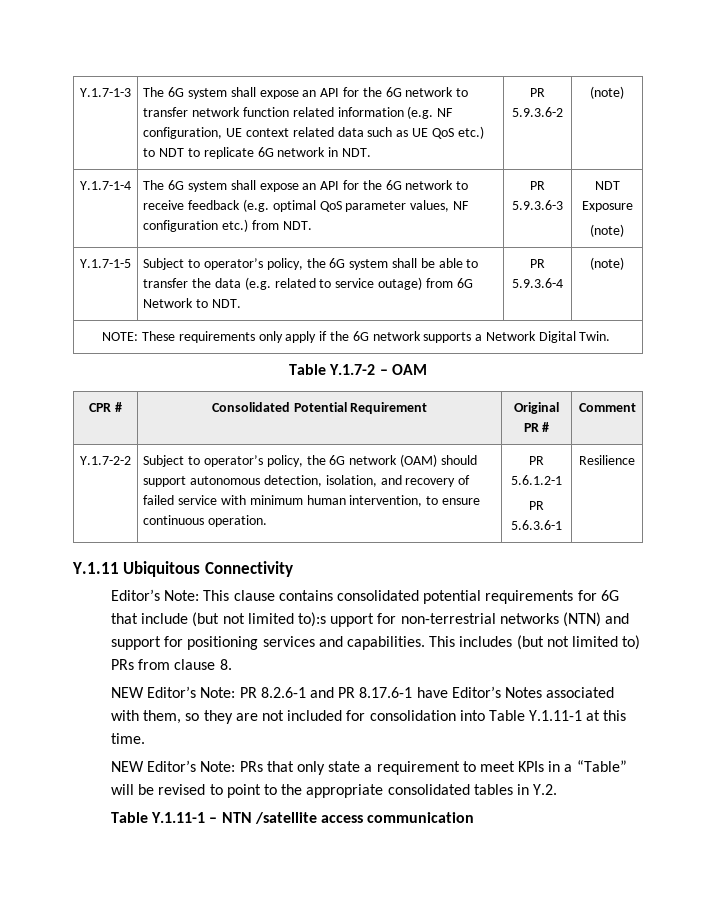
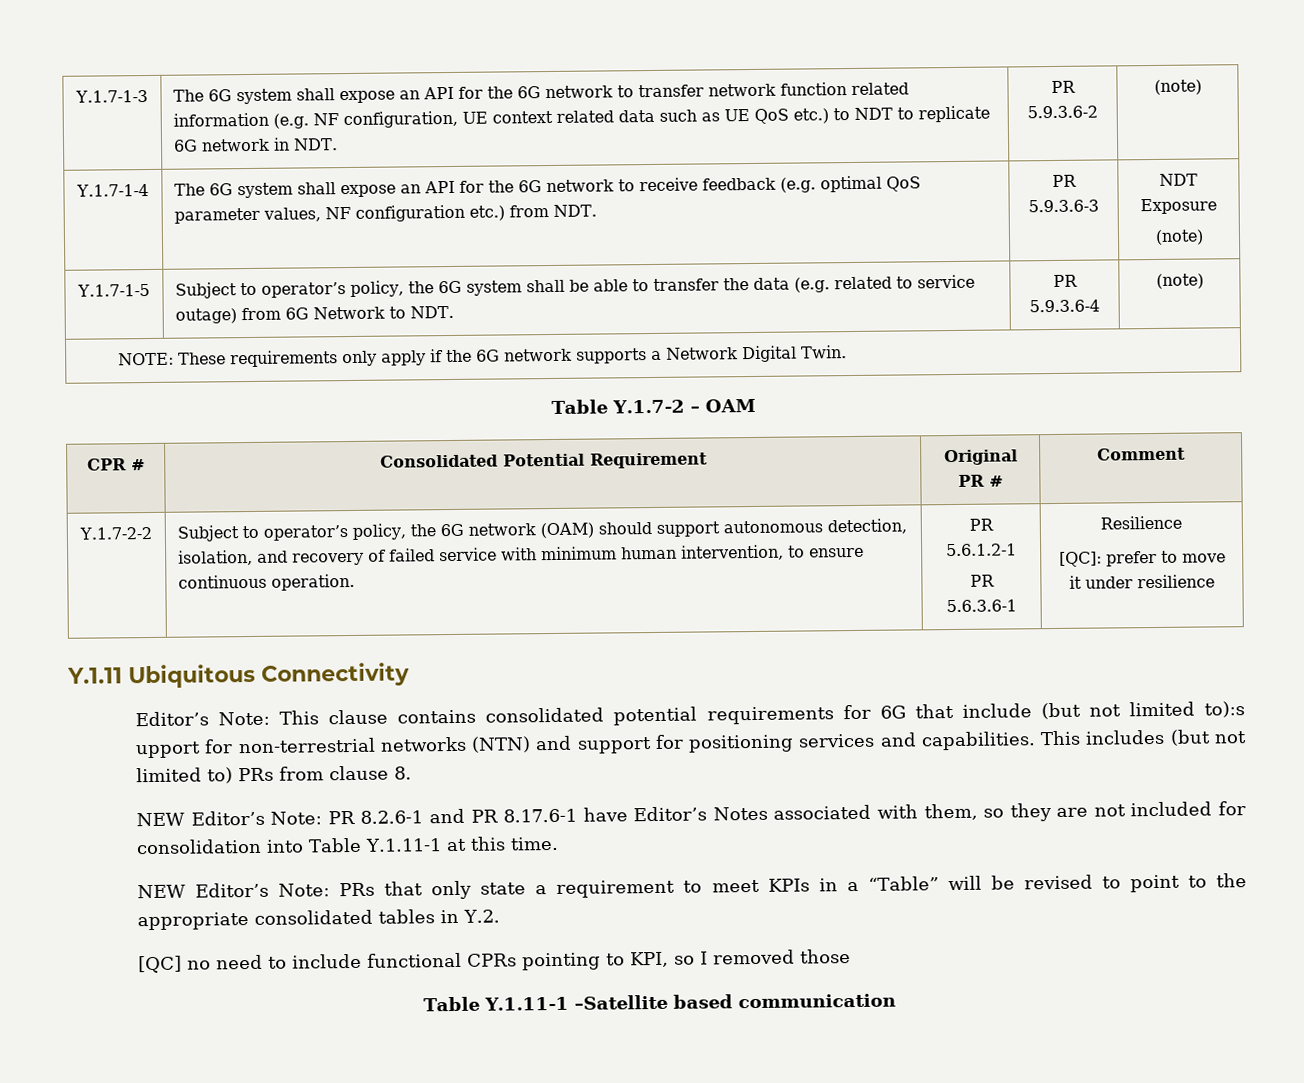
  Y.1.7-2-2 | Subject to operator’s policy, the 6G network (OAM) should support autonomous detection, isolation, and recovery of failed service with minimum human intervention, to ensure continuous operation. | PR 5.6.1.2-1
  PR 5.6.3.6-1 | Resilience
+ [QC]: prefer to move it under resilience
- Table Y.1.11-1 – NTN /satellite access communication
+ [QC] no need to include functional CPRs pointing to KPI, so I removed those
+ Table Y.1.11-1 –Satellite based communication

